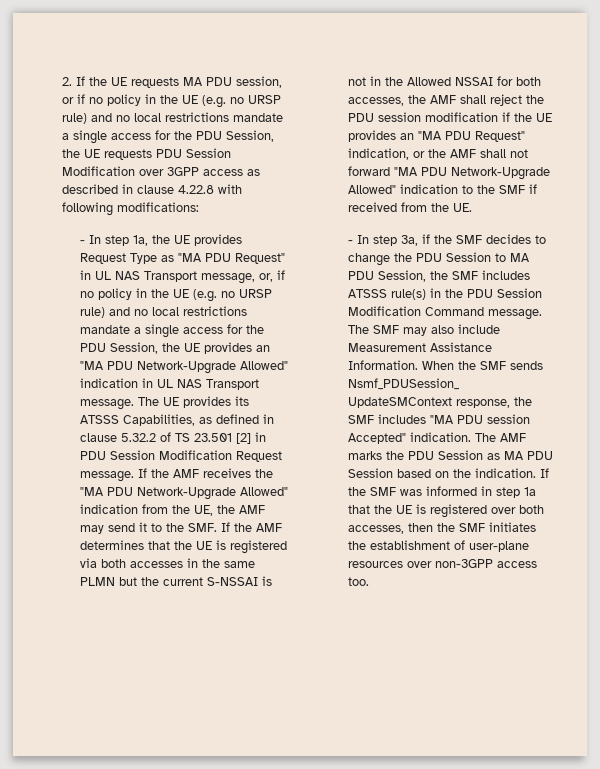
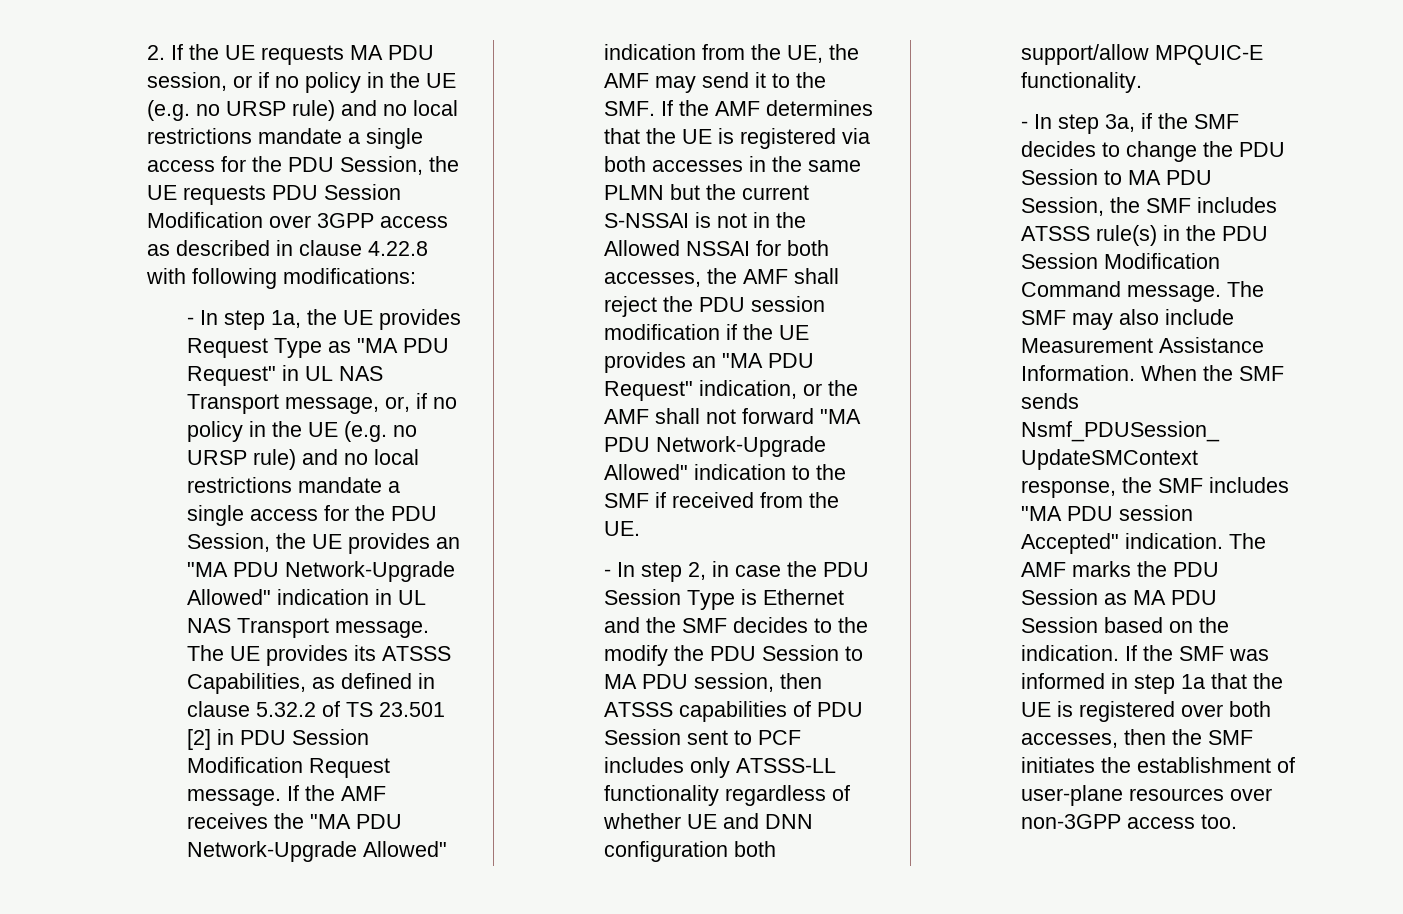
+ - In step 2, in case the PDU Session Type is Ethernet and the SMF decides to the modify the PDU Session to MA PDU session, then ATSSS capabilities of PDU Session sent to PCF includes only ATSSS-LL functionality regardless of whether UE and DNN configuration both support/allow MPQUIC-E functionality.

